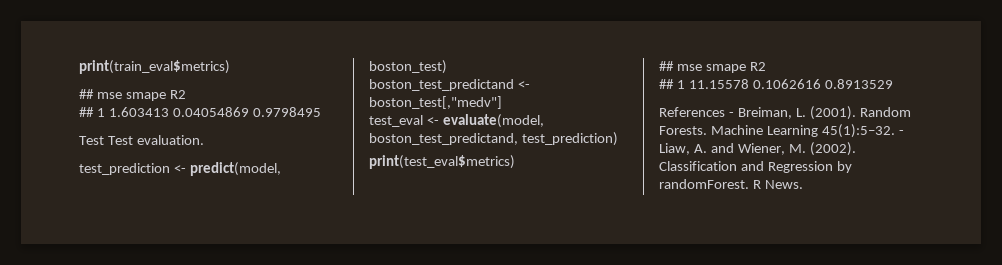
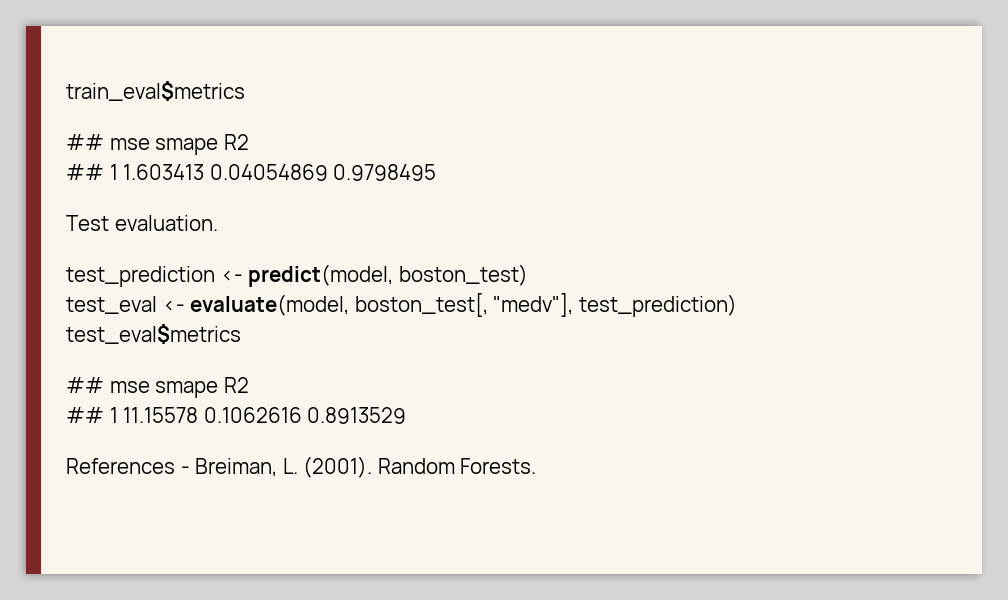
- print(train_eval$metrics)
+ train_eval$metrics
- Test Test evaluation.
+ Test evaluation.
- boston_test_predictand <- boston_test[,"medv"]
- test_eval <- evaluate(model, boston_test_predictand, test_prediction)
+ test_eval <- evaluate(model, boston_test[, "medv"], test_prediction)
- print(test_eval$metrics)
+ test_eval$metrics
- Machine Learning 45(1):5–32. - Liaw, A. and Wiener, M. (2002). Classification and Regression by randomForest. R News.

